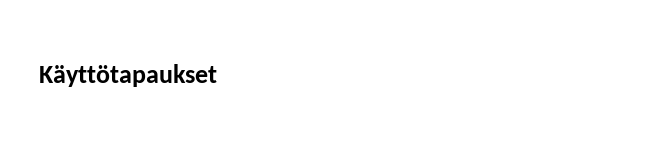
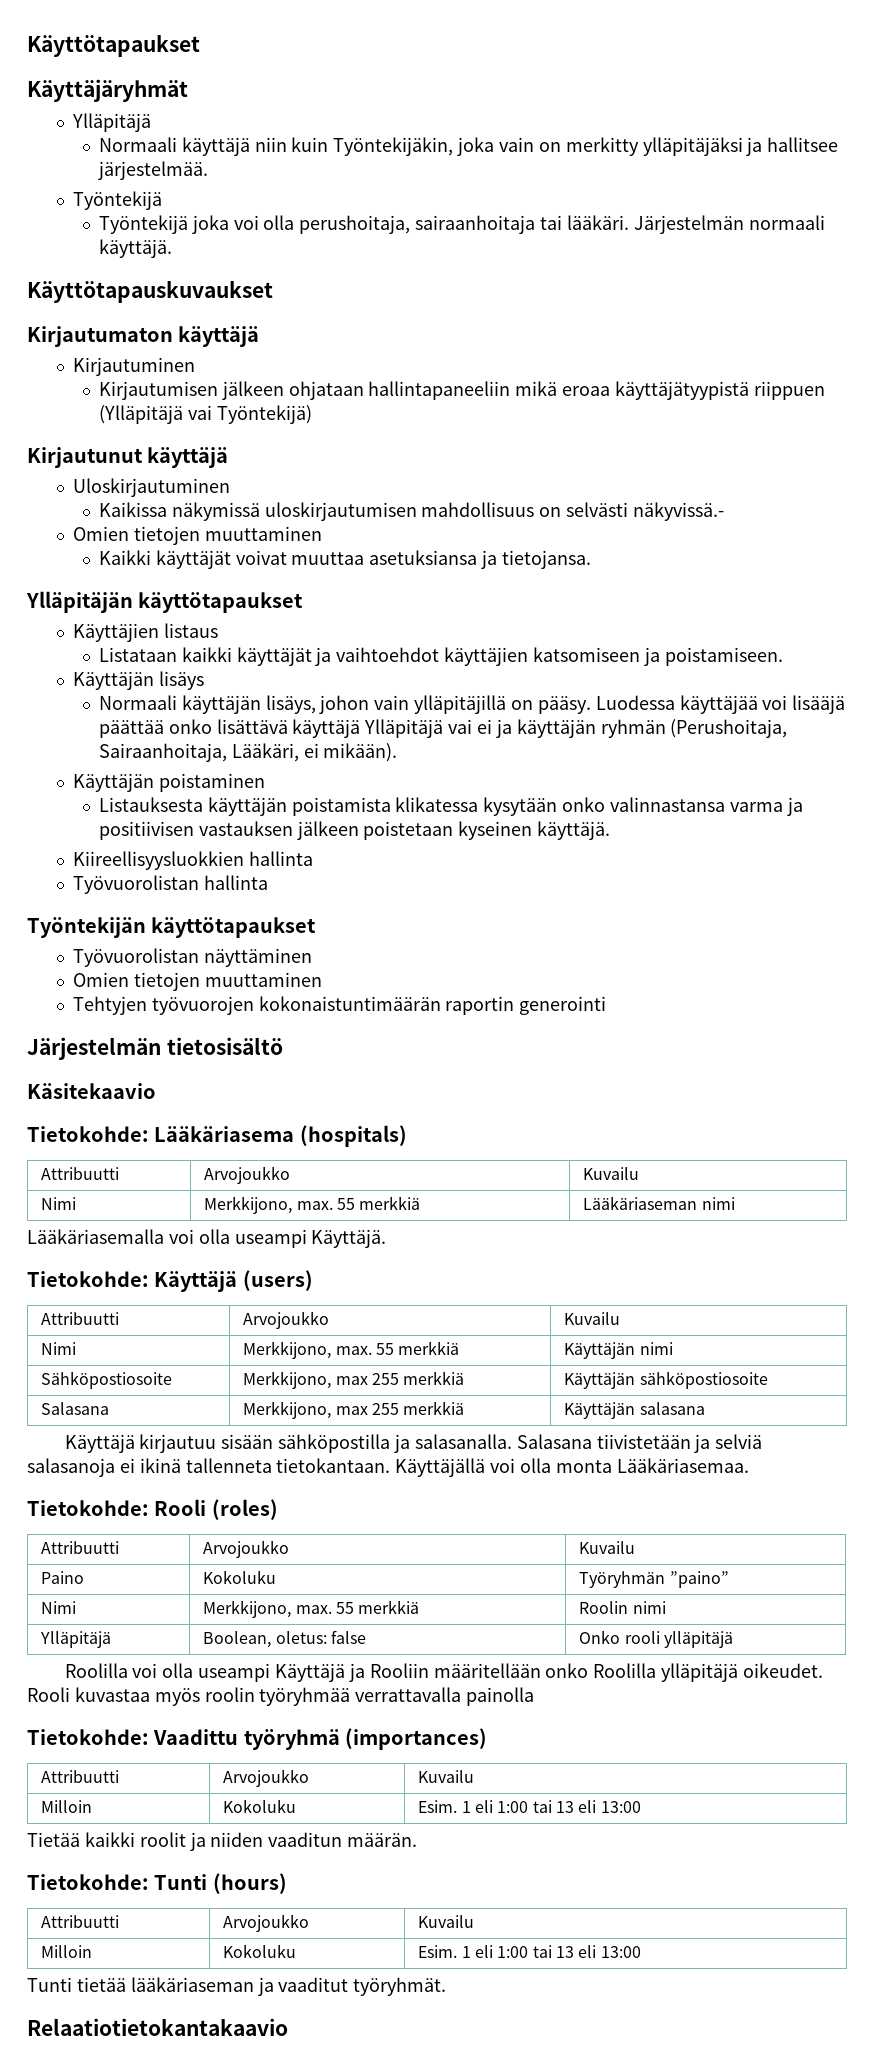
+ Käyttäjäryhmät
+ Ylläpitäjä
+ Normaali käyttäjä niin kuin Työntekijäkin, joka vain on merkitty ylläpitäjäksi ja hallitsee järjestelmää.
+ Työntekijä
+ Työntekijä joka voi olla perushoitaja, sairaanhoitaja tai lääkäri. Järjestelmän normaali käyttäjä.
+ Käyttötapauskuvaukset
+ Kirjautumaton käyttäjä
+ Kirjautuminen
+ Kirjautumisen jälkeen ohjataan hallintapaneeliin mikä eroaa käyttäjätyypistä riippuen (Ylläpitäjä vai Työntekijä)
+ Kirjautunut käyttäjä
+ Uloskirjautuminen
+ Kaikissa näkymissä uloskirjautumisen mahdollisuus on selvästi näkyvissä.-
+ Omien tietojen muuttaminen
+ Kaikki käyttäjät voivat muuttaa asetuksiansa ja tietojansa.
+ Ylläpitäjän käyttötapaukset
+ Käyttäjien listaus
+ Listataan kaikki käyttäjät ja vaihtoehdot käyttäjien katsomiseen ja poistamiseen.
+ Käyttäjän lisäys
+ Normaali käyttäjän lisäys, johon vain ylläpitäjillä on pääsy. Luodessa käyttäjää voi lisääjä päättää onko lisättävä käyttäjä Ylläpitäjä vai ei ja käyttäjän ryhmän (Perushoitaja, Sairaanhoitaja, Lääkäri, ei mikään).
+ Käyttäjän poistaminen
+ Listauksesta käyttäjän poistamista klikatessa kysytään onko valinnastansa varma ja positiivisen vastauksen jälkeen poistetaan kyseinen käyttäjä.
+ Kiireellisyysluokkien hallinta
+ Työvuorolistan hallinta
+ Työntekijän käyttötapaukset
+ Työvuorolistan näyttäminen
+ Omien tietojen muuttaminen
+ Tehtyjen työvuorojen kokonaistuntimäärän raportin generointi
+ Järjestelmän tietosisältö
+ Käsitekaavio
+ Tietokohde: Lääkäriasema (hospitals)
+ Attribuutti | Arvojoukko | Kuvailu
+ Nimi | Merkkijono, max. 55 merkkiä | Lääkäriaseman nimi
+ Lääkäriasemalla voi olla useampi Käyttäjä.
+ Tietokohde: Käyttäjä (users)
+ Attribuutti | Arvojoukko | Kuvailu
+ Nimi | Merkkijono, max. 55 merkkiä | Käyttäjän nimi
+ Sähköpostiosoite | Merkkijono, max 255 merkkiä | Käyttäjän sähköpostiosoite
+ Salasana | Merkkijono, max 255 merkkiä | Käyttäjän salasana
+ Käyttäjä kirjautuu sisään sähköpostilla ja salasanalla. Salasana tiivistetään ja selviä salasanoja ei ikinä tallenneta tietokantaan. Käyttäjällä voi olla monta Lääkäriasemaa.
+ Tietokohde: Rooli (roles)
+ Attribuutti | Arvojoukko | Kuvailu
+ Paino | Kokoluku | Työryhmän ”paino”
+ Nimi | Merkkijono, max. 55 merkkiä | Roolin nimi
+ Ylläpitäjä | Boolean, oletus: false | Onko rooli ylläpitäjä
+ Roolilla voi olla useampi Käyttäjä ja Rooliin määritellään onko Roolilla ylläpitäjä oikeudet. Rooli kuvastaa myös roolin työryhmää verrattavalla painolla
+ Tietokohde: Vaadittu työryhmä (importances)
+ Attribuutti | Arvojoukko | Kuvailu
+ Milloin | Kokoluku | Esim. 1 eli 1:00 tai 13 eli 13:00
+ Tietää kaikki roolit ja niiden vaaditun määrän.
+ Tietokohde: Tunti (hours)
+ Attribuutti | Arvojoukko | Kuvailu
+ Milloin | Kokoluku | Esim. 1 eli 1:00 tai 13 eli 13:00
+ Tunti tietää lääkäriaseman ja vaaditut työryhmät.
+ Relaatiotietokantakaavio

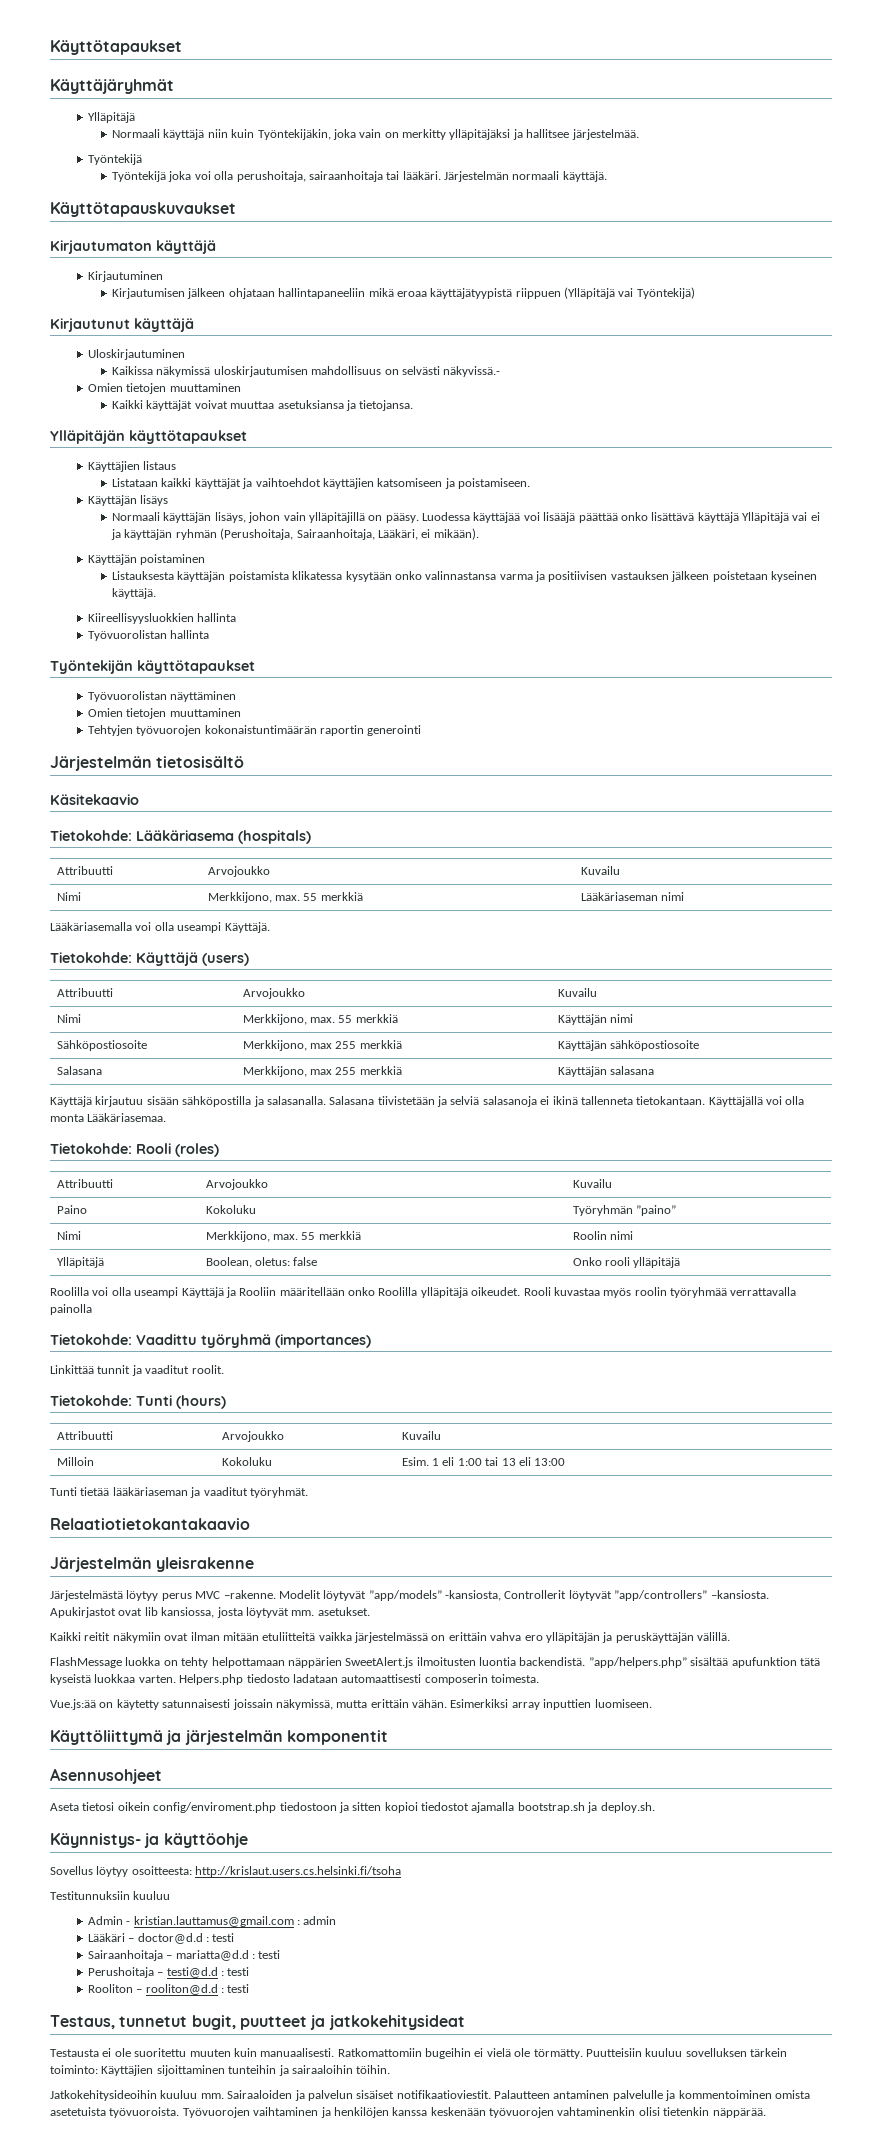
  Tietokohde: Vaadittu työryhmä (importances)
- Attribuutti | Arvojoukko | Kuvailu
- Milloin | Kokoluku | Esim. 1 eli 1:00 tai 13 eli 13:00
- Tietää kaikki roolit ja niiden vaaditun määrän.
+ Linkittää tunnit ja vaaditut roolit.
+ Järjestelmän yleisrakenne
+ Järjestelmästä löytyy perus MVC –rakenne. Modelit löytyvät ”app/models” -kansiosta, Controllerit löytyvät ”app/controllers” –kansiosta. Apukirjastot ovat lib kansiossa, josta löytyvät mm. asetukset.
+ Kaikki reitit näkymiin ovat ilman mitään etuliitteitä vaikka järjestelmässä on erittäin vahva ero ylläpitäjän ja peruskäyttäjän välillä.
+ FlashMessage luokka on tehty helpottamaan näppärien SweetAlert.js ilmoitusten luontia backendistä. ”app/helpers.php” sisältää apufunktion tätä kyseistä luokkaa varten. Helpers.php tiedosto ladataan automaattisesti composerin toimesta.
+ Vue.js:ää on käytetty satunnaisesti joissain näkymissä, mutta erittäin vähän. Esimerkiksi array inputtien luomiseen.
+ Käyttöliittymä ja järjestelmän komponentit
+ Asennusohjeet
+ Aseta tietosi oikein config/enviroment.php tiedostoon ja sitten kopioi tiedostot ajamalla bootstrap.sh ja deploy.sh.
+ Käynnistys- ja käyttöohje
+ Sovellus löytyy osoitteesta: http://krislaut.users.cs.helsinki.fi/tsoha
+ Testitunnuksiin kuuluu
+ Admin - kristian.lauttamus@gmail.com : admin
+ Lääkäri – doctor@d.d : testi
+ Sairaanhoitaja – mariatta@d.d : testi
+ Perushoitaja – testi@d.d : testi
+ Rooliton – rooliton@d.d : testi
+ Testaus, tunnetut bugit, puutteet ja jatkokehitysideat
+ Testausta ei ole suoritettu muuten kuin manuaalisesti. Ratkomattomiin bugeihin ei vielä ole törmätty. Puutteisiin kuuluu sovelluksen tärkein toiminto: Käyttäjien sijoittaminen tunteihin ja sairaaloihin töihin.
+ Jatkokehitysideoihin kuuluu mm. Sairaaloiden ja palvelun sisäiset notifikaatioviestit. Palautteen antaminen palvelulle ja kommentoiminen omista asetetuista työvuoroista. Työvuorojen vaihtaminen ja henkilöjen kanssa keskenään työvuorojen vahtaminenkin olisi tietenkin näppärää.

